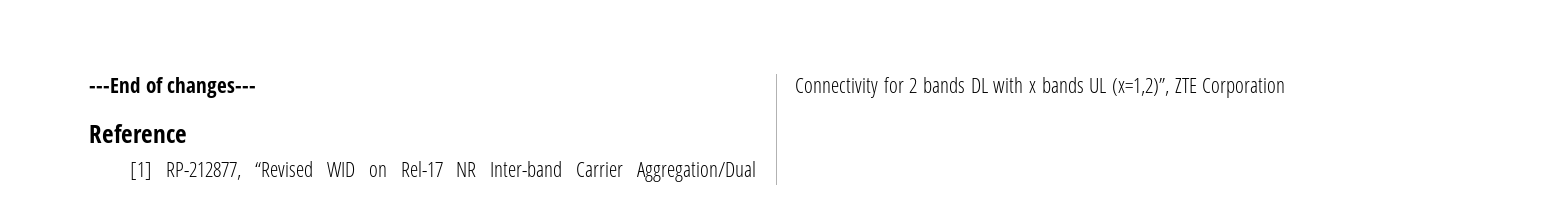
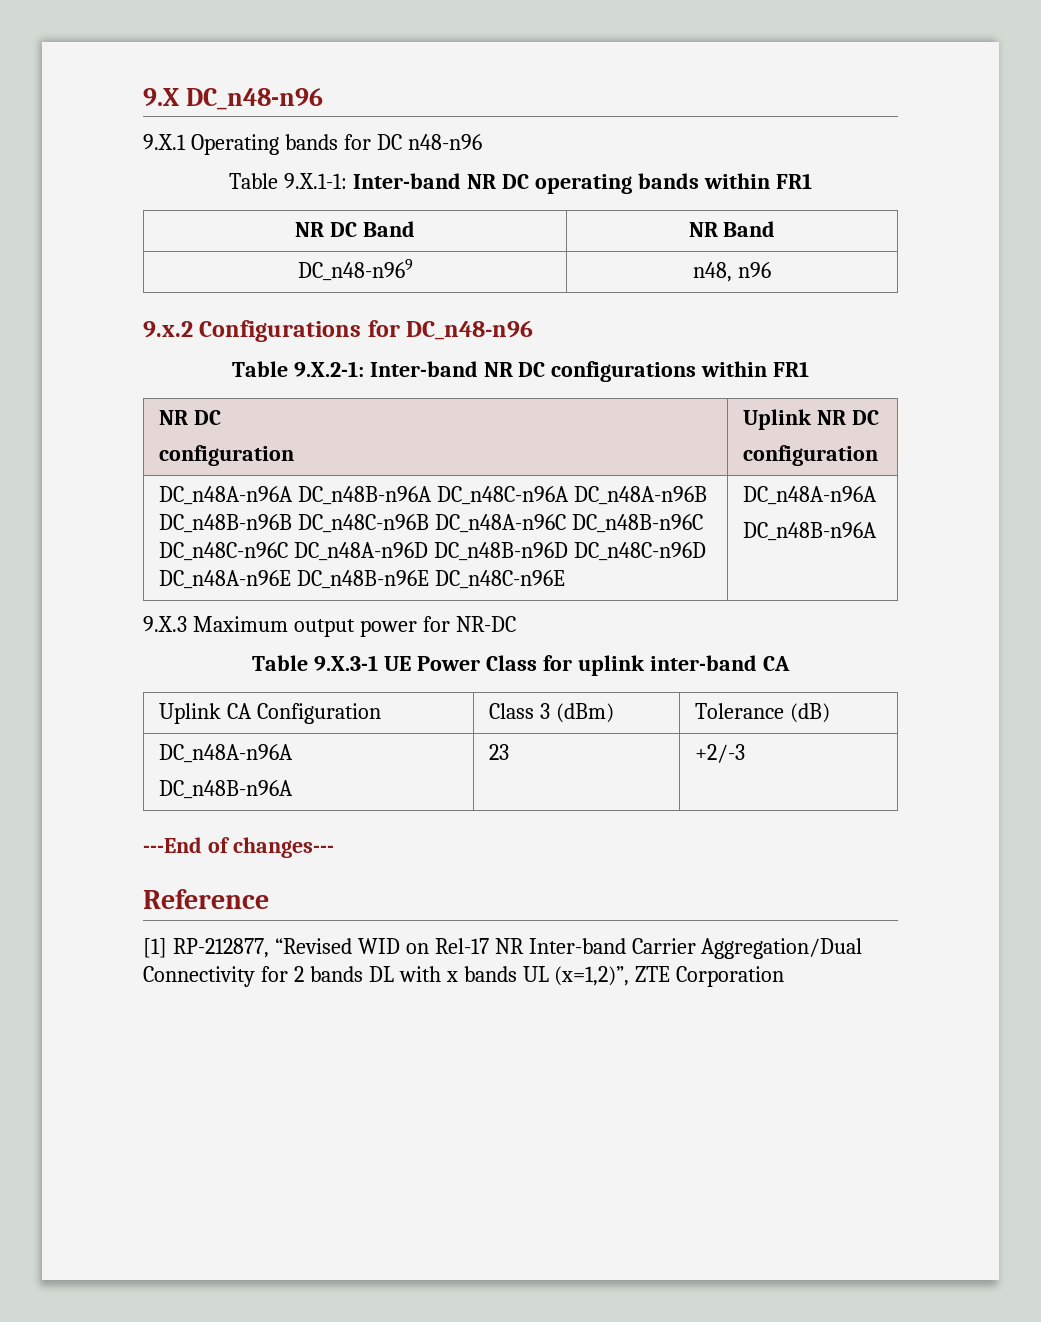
+ 9.X DC_n48-n96
+ 9.X.1 Operating bands for DC n48-n96
+ Table 9.X.1-1: Inter-band NR DC operating bands within FR1
+ NR DC Band | NR Band
+ DC_n48-n969 | n48, n96
+ 9.x.2 Configurations for DC_n48-n96
+ Table 9.X.2-1: Inter-band NR DC configurations within FR1
+ NR DC
+ configuration | Uplink NR DC
+ configuration
+ DC_n48A-n96A DC_n48B-n96A DC_n48C-n96A DC_n48A-n96B DC_n48B-n96B DC_n48C-n96B DC_n48A-n96C DC_n48B-n96C DC_n48C-n96C DC_n48A-n96D DC_n48B-n96D DC_n48C-n96D DC_n48A-n96E DC_n48B-n96E DC_n48C-n96E | DC_n48A-n96A
+ DC_n48B-n96A
+ 9.X.3 Maximum output power for NR-DC
+ Table 9.X.3-1 UE Power Class for uplink inter-band CA
+ Uplink CA Configuration | Class 3 (dBm) | Tolerance (dB)
+ DC_n48A-n96A
+ DC_n48B-n96A | 23 | +2/-3

